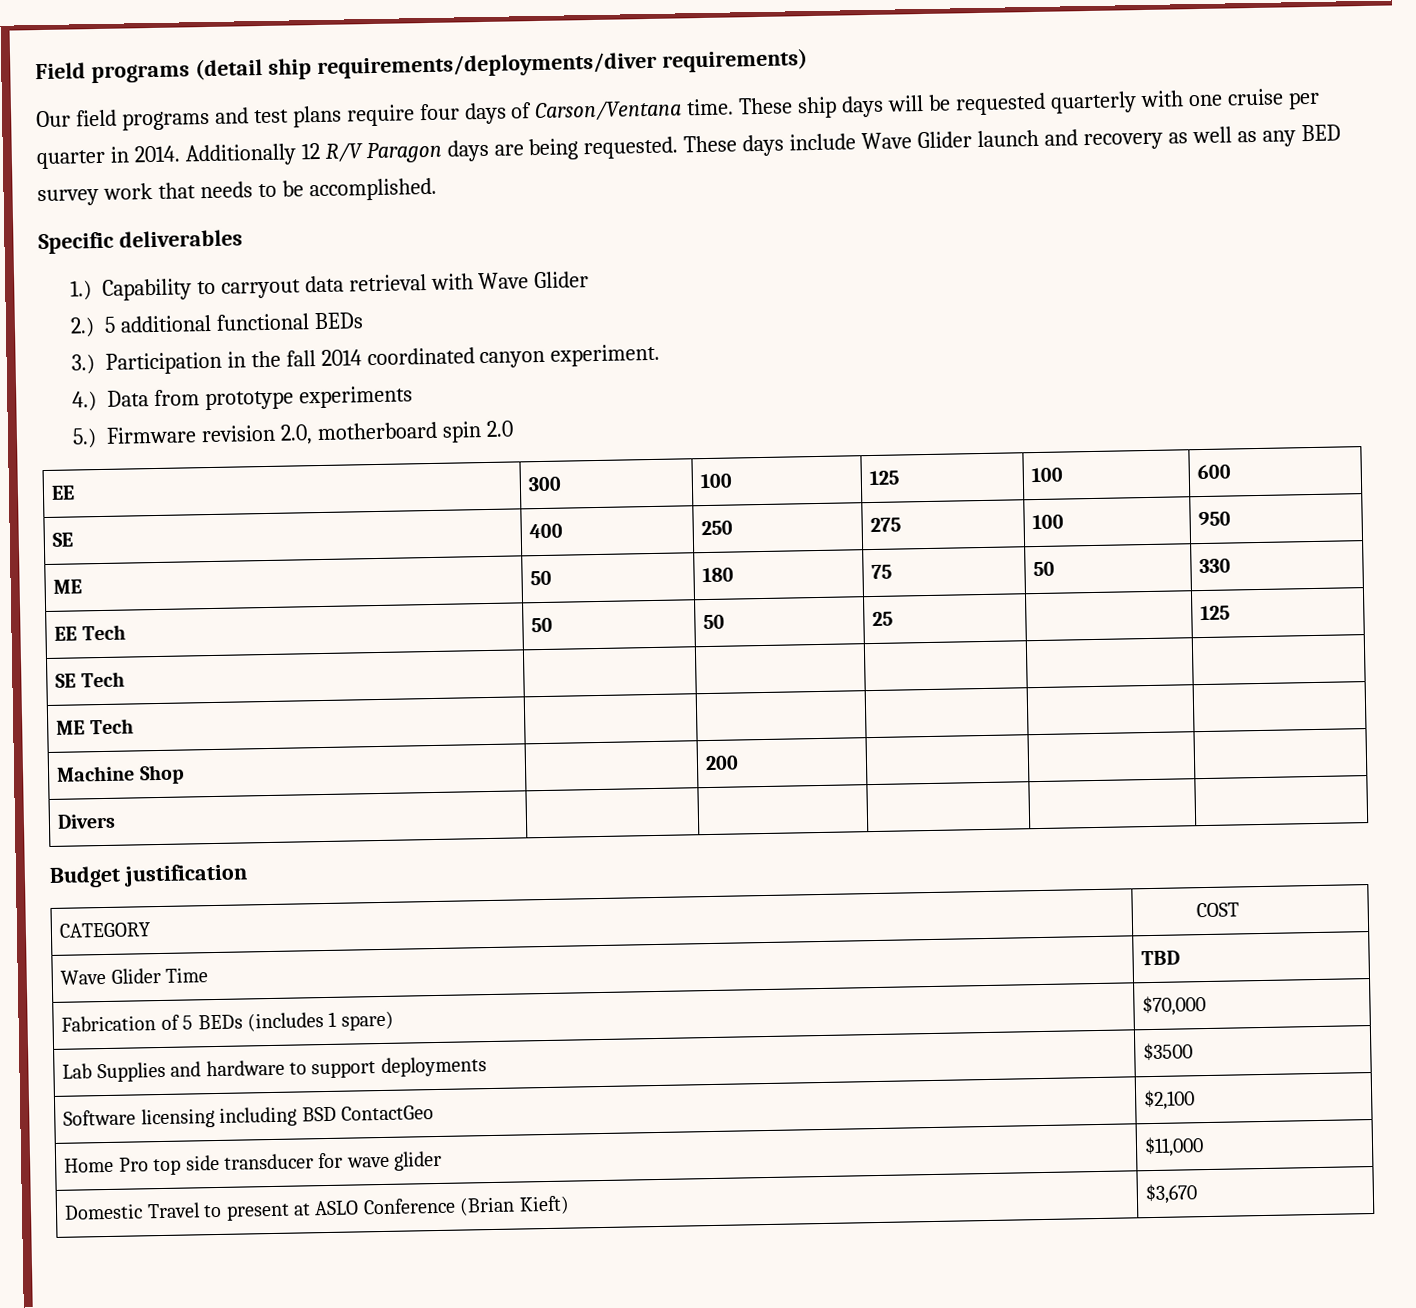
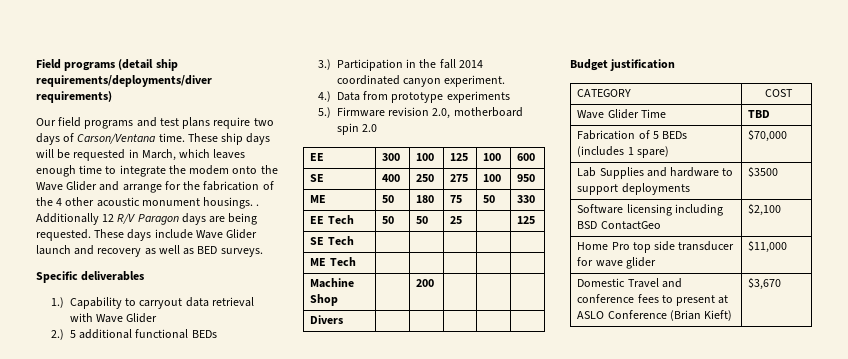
- Our field programs and test plans require four days of Carson/Ventana time.
+ Our field programs and test plans require two days of Carson/Ventana time.
- These ship days will be requested quarterly with one cruise per quarter in 2014.
+ These ship days will be requested in March, which leaves enough time to integrate the modem onto the Wave Glider and arrange for the fabrication of the 4 other acoustic monument housings. .
- These days include Wave Glider launch and recovery as well as any BED survey work that needs to be accomplished.
+ These days include Wave Glider launch and recovery as well as BED surveys.
- Domestic Travel to present at ASLO Conference (Brian Kieft) | $3,670
+ Domestic Travel and conference fees to present at ASLO Conference (Brian Kieft) | $3,670

